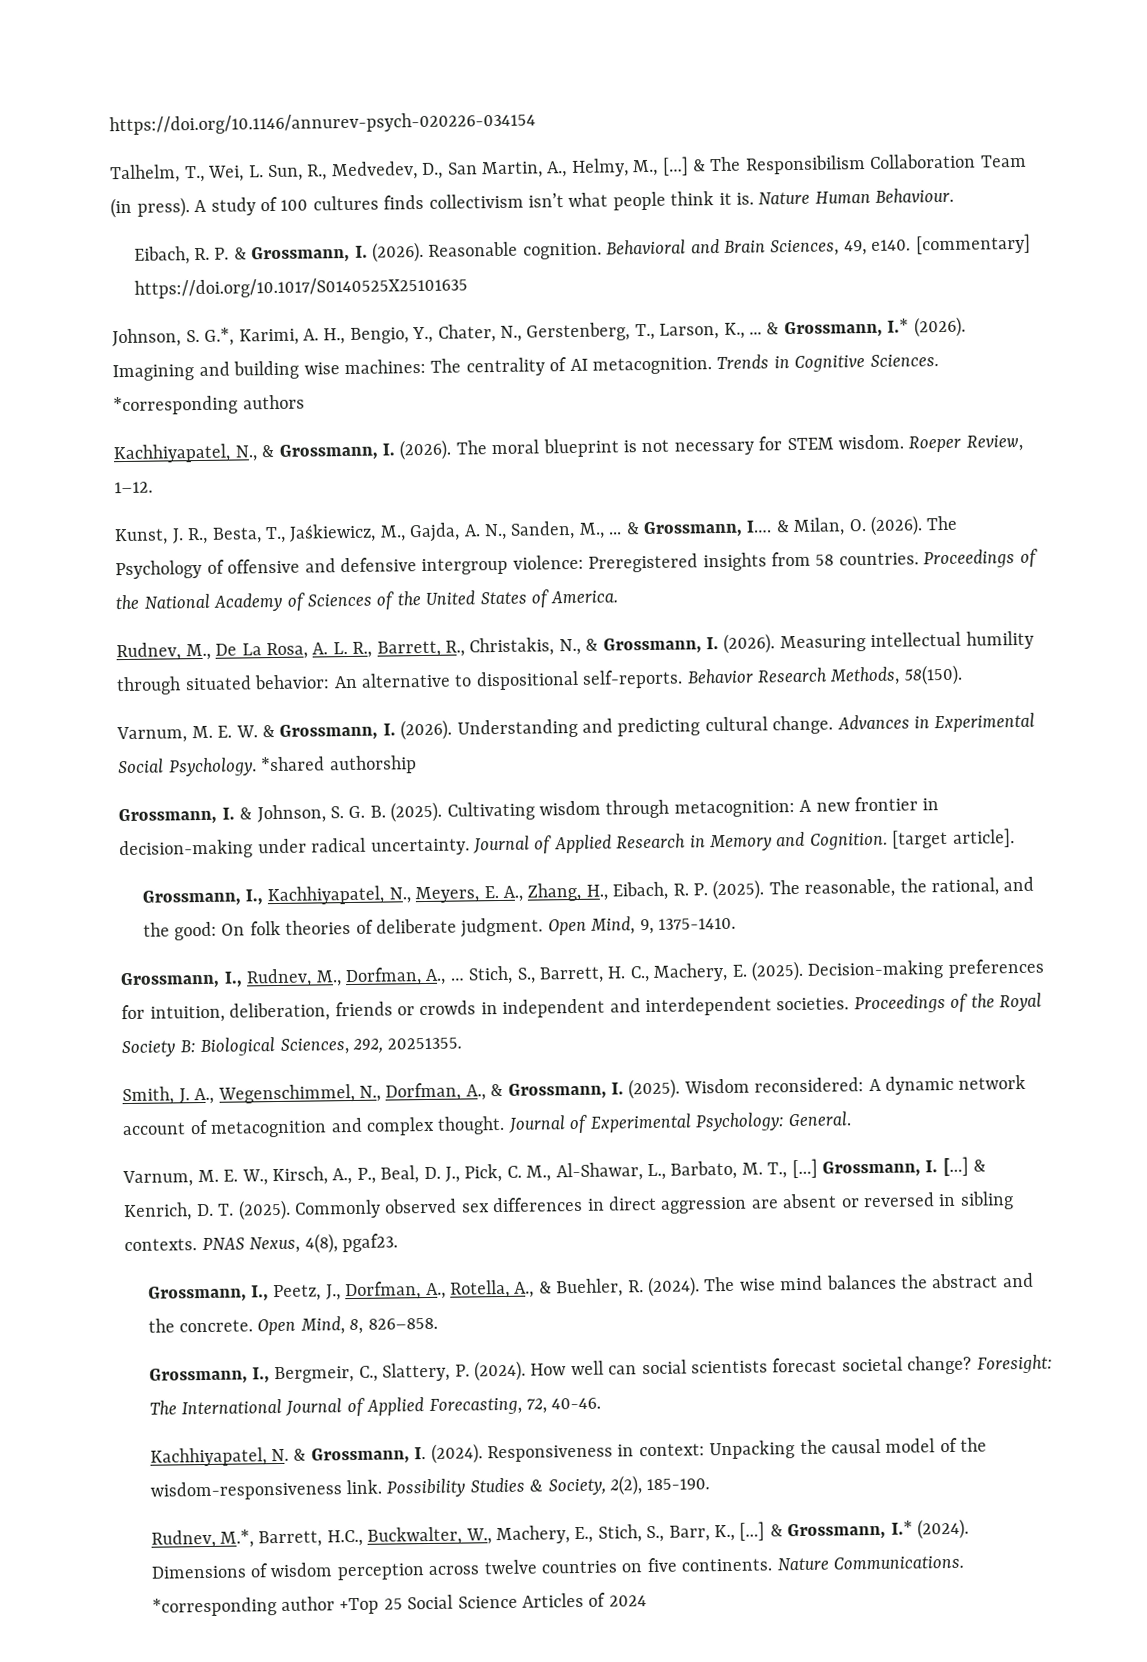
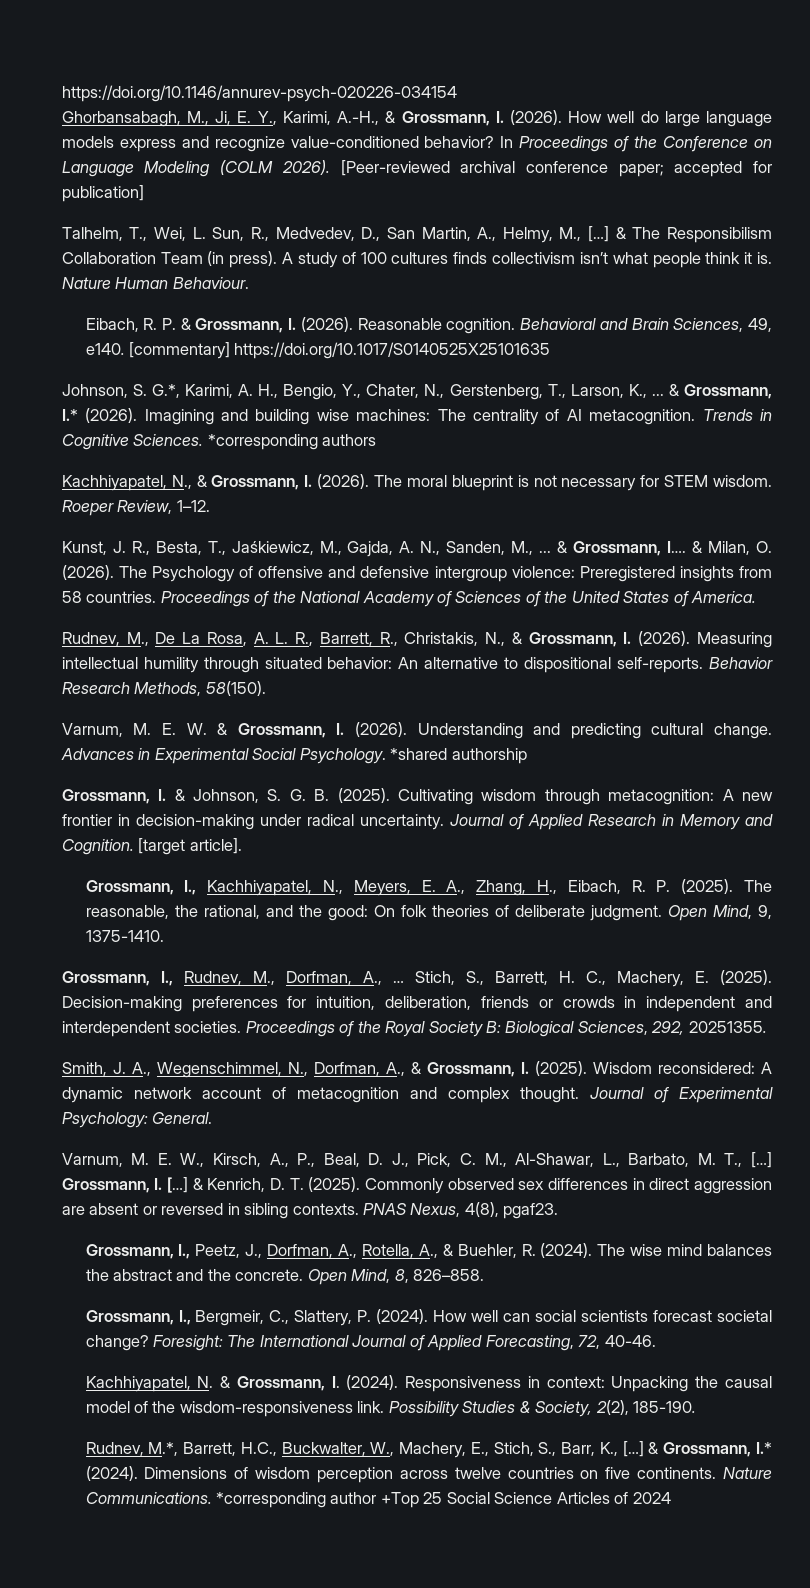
+ Ghorbansabagh, M., Ji, E. Y., Karimi, A.-H., & Grossmann, I. (2026). How well do large language models express and recognize value-conditioned behavior? In Proceedings of the Conference on Language Modeling (COLM 2026). [Peer-reviewed archival conference paper; accepted for publication]

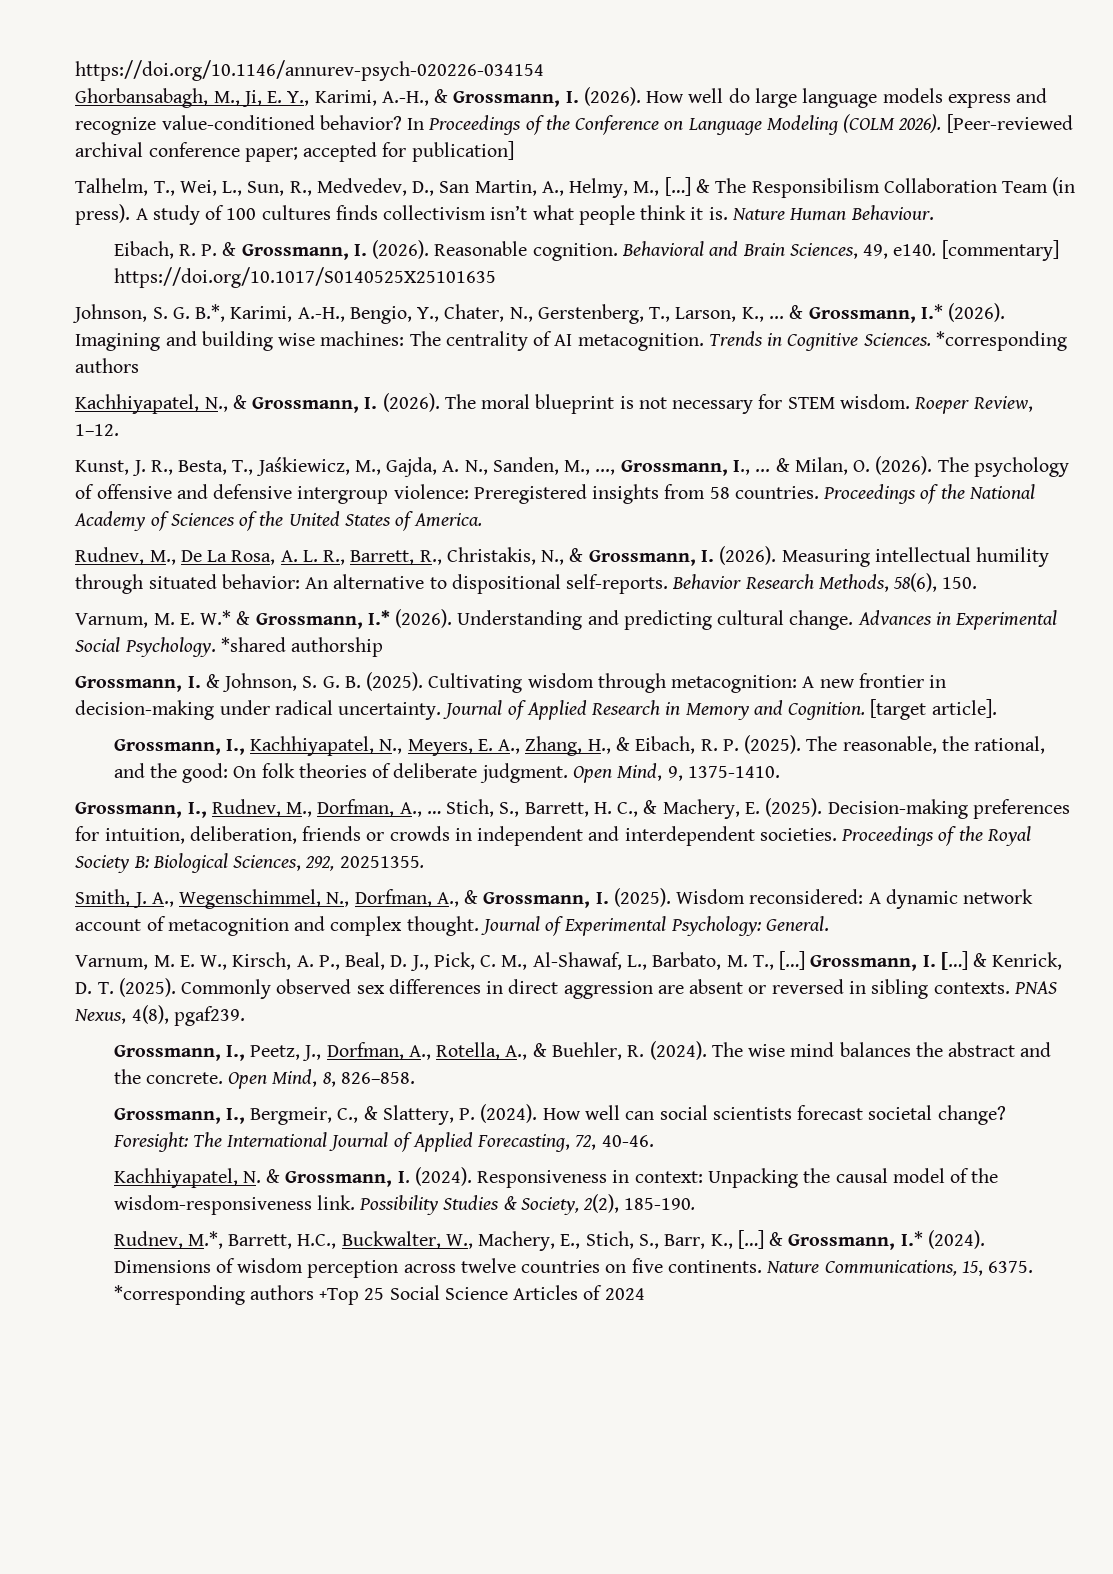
- Talhelm, T., Wei, L. Sun, R., Medvedev, D., San Martin, A., Helmy, M., […]
+ Talhelm, T., Wei, L., Sun, R., Medvedev, D., San Martin, A., Helmy, M., […]
- Johnson, S. G.*, Karimi, A. H., Bengio, Y., Chater, N., Gerstenberg, T., Larson, K., ...
+ Johnson, S. G. B.*, Karimi, A.-H., Bengio, Y., Chater, N., Gerstenberg, T., Larson, K., ...
- Kunst, J. R., Besta, T., Jaśkiewicz, M., Gajda, A. N., Sanden, M., ... & Grossmann, I….
+ Kunst, J. R., Besta, T., Jaśkiewicz, M., Gajda, A. N., Sanden, M., ..., Grossmann, I., ...
- The Psychology of offensive and defensive intergroup violence: Preregistered insights from 58 countries.
+ The psychology of offensive and defensive intergroup violence: Preregistered insights from 58 countries.
- Behavior Research Methods, 58(150).
- Varnum, M. E. W. & Grossmann, I. (2026).
+ Behavior Research Methods, 58(6), 150.
+ Varnum, M. E. W.* & Grossmann, I.* (2026).
- Grossmann, I., Kachhiyapatel, N., Meyers, E. A., Zhang, H., Eibach, R. P. (2025).
+ Grossmann, I., Kachhiyapatel, N., Meyers, E. A., Zhang, H., & Eibach, R. P. (2025).
- Stich, S., Barrett, H. C., Machery, E. (2025).
+ Stich, S., Barrett, H. C., & Machery, E. (2025).
- Varnum, M. E. W., Kirsch, A., P., Beal, D. J., Pick, C. M., Al-Shawar, L., Barbato, M. T., […]
+ Varnum, M. E. W., Kirsch, A. P., Beal, D. J., Pick, C. M., Al-Shawaf, L., Barbato, M. T., […]
- & Kenrich, D. T. (2025).
+ & Kenrick, D. T. (2025).
- PNAS Nexus, 4(8), pgaf23.
+ PNAS Nexus, 4(8), pgaf239.
- Grossmann, I., Bergmeir, C., Slattery, P. (2024).
+ Grossmann, I., Bergmeir, C., & Slattery, P. (2024).
- Nature Communications. *corresponding author +Top 25 Social Science Articles of 2024
+ Nature Communications, 15, 6375. *corresponding authors +Top 25 Social Science Articles of 2024

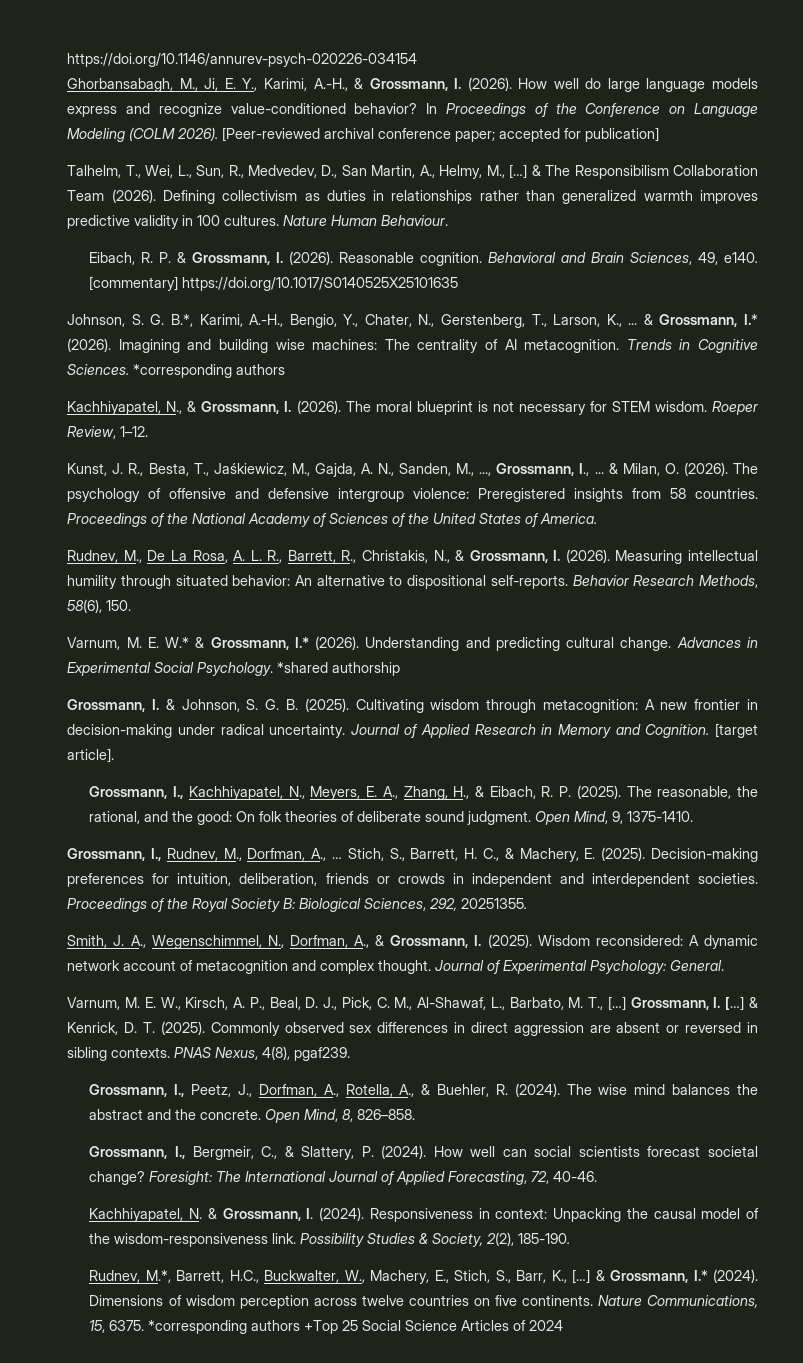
- & The Responsibilism Collaboration Team (in press). A study of 100 cultures finds collectivism isn’t what people think it is.
+ & The Responsibilism Collaboration Team (2026). Defining collectivism as duties in relationships rather than generalized warmth improves predictive validity in 100 cultures.
- The reasonable, the rational, and the good: On folk theories of deliberate judgment.
+ The reasonable, the rational, and the good: On folk theories of deliberate sound judgment.

